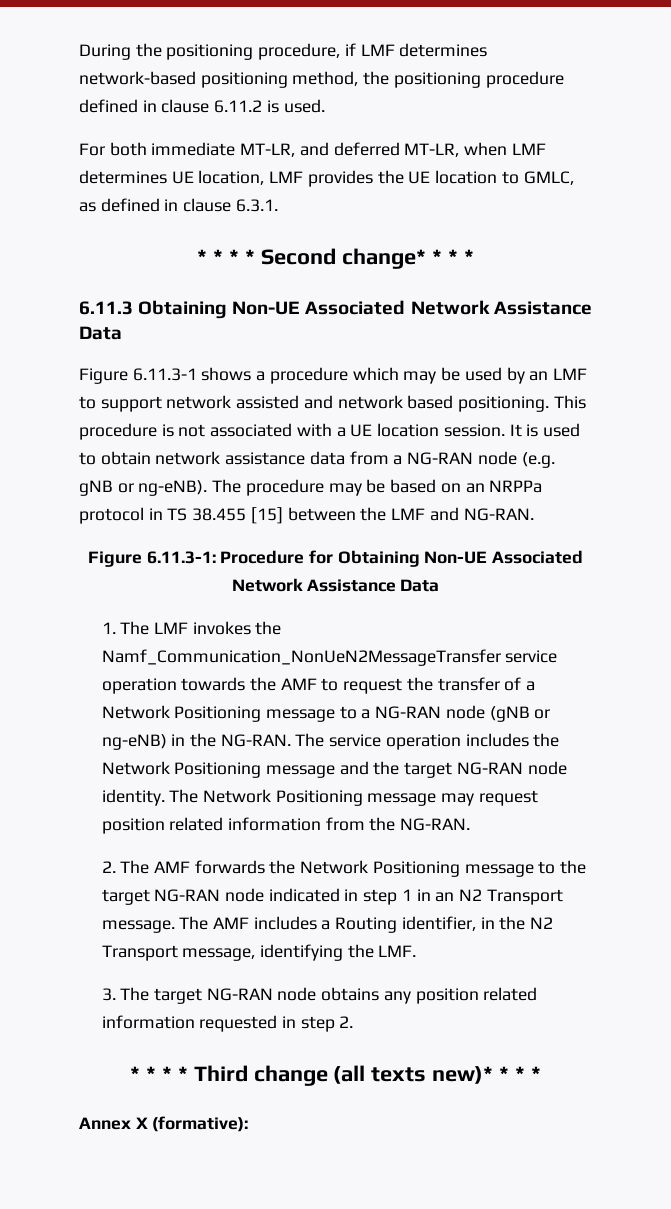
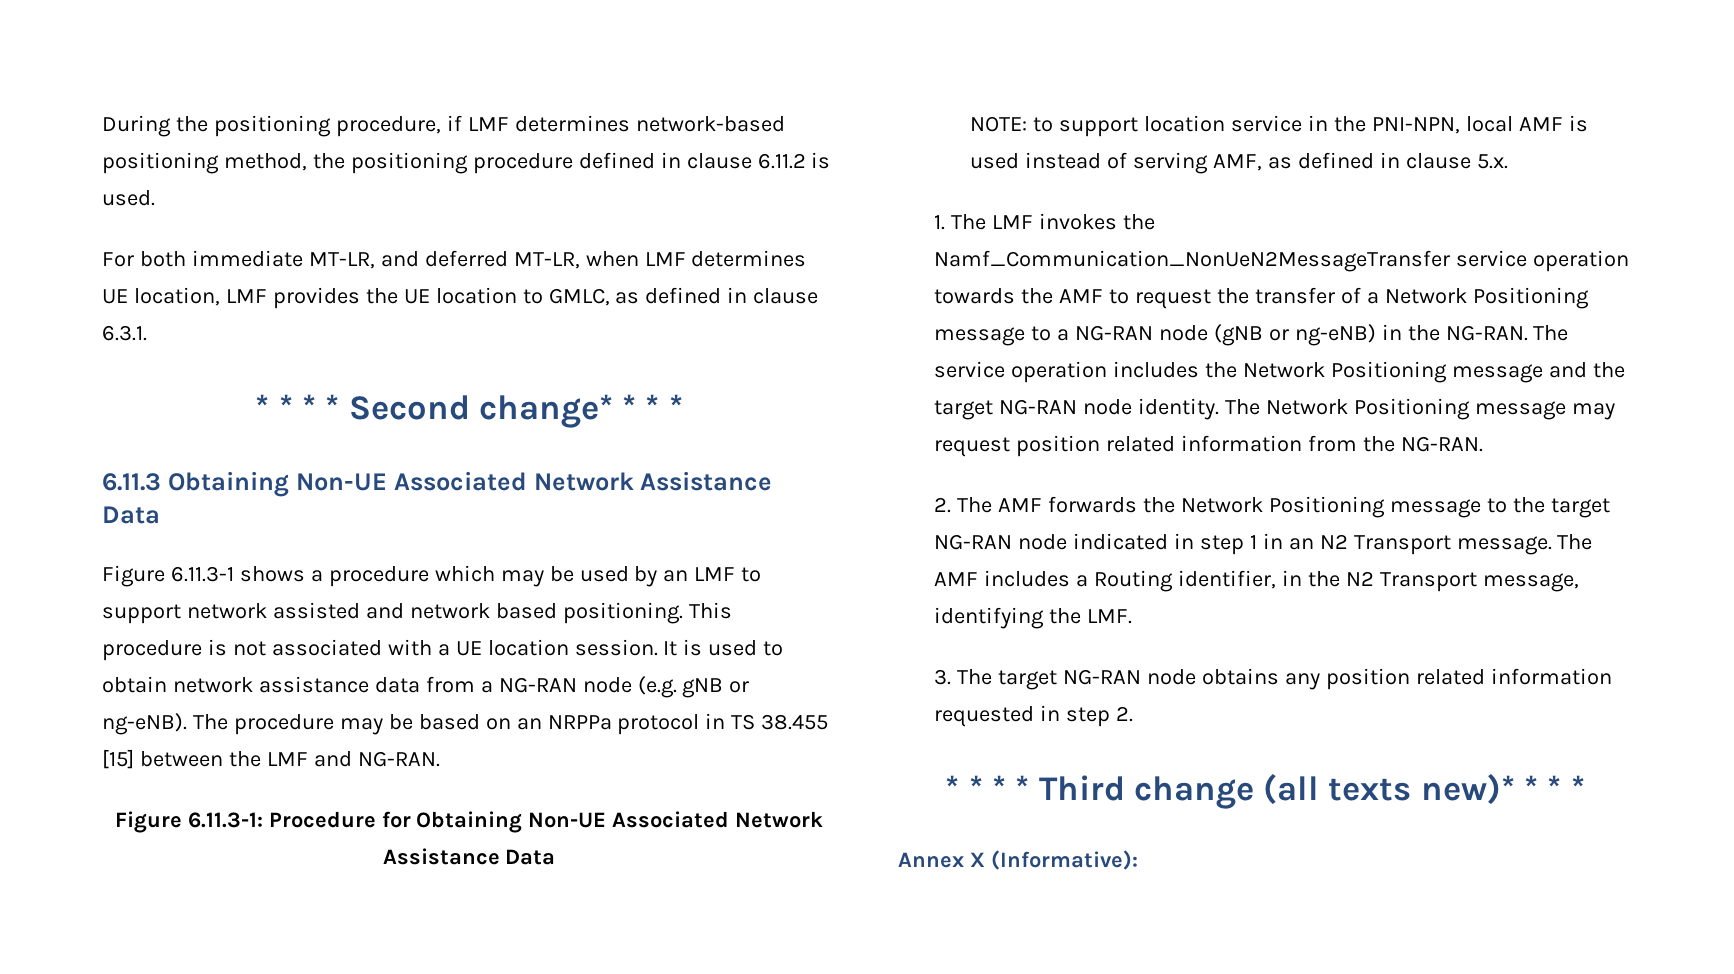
+ NOTE: to support location service in the PNI-NPN, local AMF is used instead of serving AMF, as defined in clause 5.x.
- Annex X (formative):
+ Annex X (Informative):

